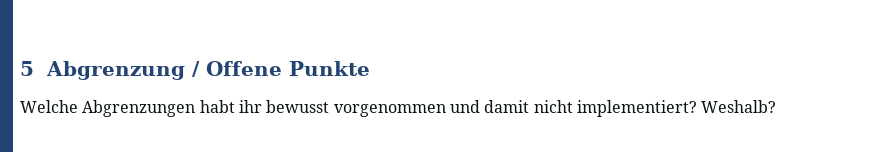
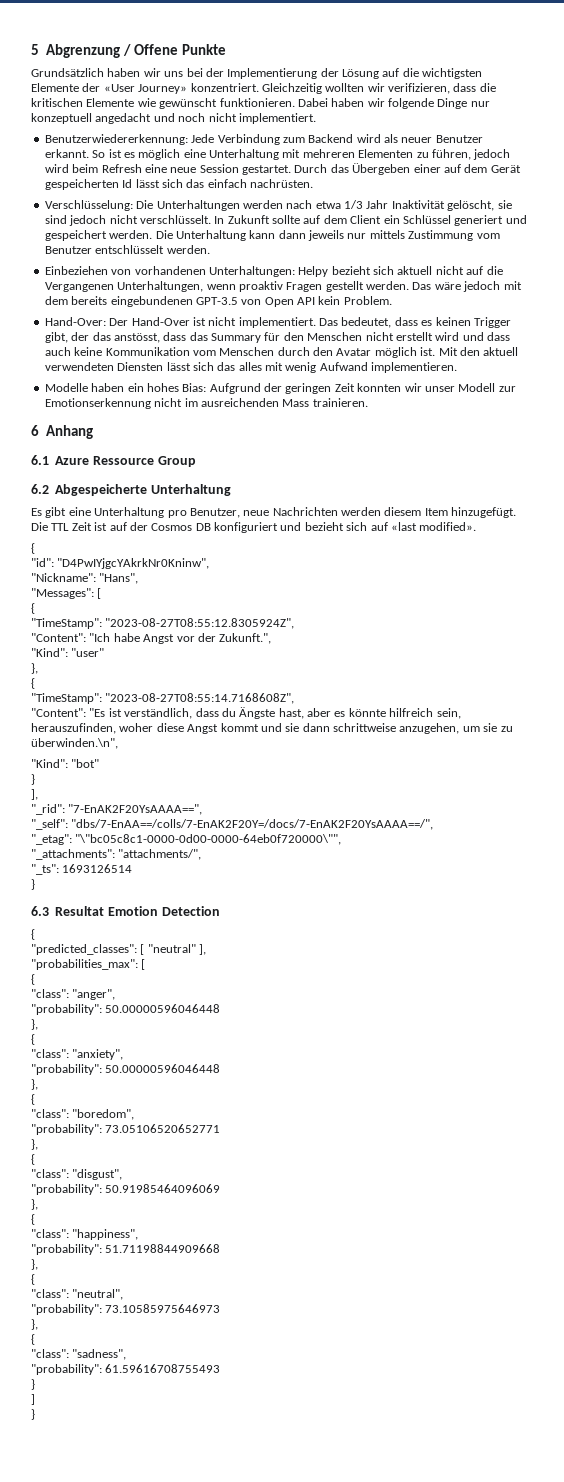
- Welche Abgrenzungen habt ihr bewusst vorgenommen und damit nicht implementiert? Weshalb?
+ Grundsätzlich haben wir uns bei der Implementierung der Lösung auf die wichtigsten Elemente der «User Journey» konzentriert. Gleichzeitig wollten wir verifizieren, dass die kritischen Elemente wie gewünscht funktionieren. Dabei haben wir folgende Dinge nur konzeptuell angedacht und noch nicht implementiert.
+ Benutzerwiedererkennung: Jede Verbindung zum Backend wird als neuer Benutzer erkannt. So ist es möglich eine Unterhaltung mit mehreren Elementen zu führen, jedoch wird beim Refresh eine neue Session gestartet. Durch das Übergeben einer auf dem Gerät gespeicherten Id lässt sich das einfach nachrüsten.
+ Verschlüsselung: Die Unterhaltungen werden nach etwa 1/3 Jahr Inaktivität gelöscht, sie sind jedoch nicht verschlüsselt. In Zukunft sollte auf dem Client ein Schlüssel generiert und gespeichert werden. Die Unterhaltung kann dann jeweils nur mittels Zustimmung vom Benutzer entschlüsselt werden.
+ Einbeziehen von vorhandenen Unterhaltungen: Helpy bezieht sich aktuell nicht auf die Vergangenen Unterhaltungen, wenn proaktiv Fragen gestellt werden. Das wäre jedoch mit dem bereits eingebundenen GPT-3.5 von Open API kein Problem.
+ Hand-Over: Der Hand-Over ist nicht implementiert. Das bedeutet, dass es keinen Trigger gibt, der das anstösst, dass das Summary für den Menschen nicht erstellt wird und dass auch keine Kommunikation vom Menschen durch den Avatar möglich ist. Mit den aktuell verwendeten Diensten lässt sich das alles mit wenig Aufwand implementieren.
+ Modelle haben ein hohes Bias: Aufgrund der geringen Zeit konnten wir unser Modell zur Emotionserkennung nicht im ausreichenden Mass trainieren.
+ 6 Anhang
+ 6.1 Azure Ressource Group
+ 6.2 Abgespeicherte Unterhaltung
+ Es gibt eine Unterhaltung pro Benutzer, neue Nachrichten werden diesem Item hinzugefügt. Die TTL Zeit ist auf der Cosmos DB konfiguriert und bezieht sich auf «last modified».
+ {
+ "id": "D4PwIYjgcYAkrkNr0Kninw",
+ "Nickname": "Hans",
+ "Messages": [
+ {
+ "TimeStamp": "2023-08-27T08:55:12.8305924Z",
+ "Content": "Ich habe Angst vor der Zukunft.",
+ "Kind": "user"
+ },
+ {
+ "TimeStamp": "2023-08-27T08:55:14.7168608Z",
+ "Content": "Es ist verständlich, dass du Ängste hast, aber es könnte hilfreich sein, herauszufinden, woher diese Angst kommt und sie dann schrittweise anzugehen, um sie zu überwinden.\n",
+ "Kind": "bot"
+ }
+ ],
+ "_rid": "7-EnAK2F20YsAAAA==",
+ "_self": "dbs/7-EnAA==/colls/7-EnAK2F20Y=/docs/7-EnAK2F20YsAAAA==/",
+ "_etag": "\"bc05c8c1-0000-0d00-0000-64eb0f720000\"",
+ "_attachments": "attachments/",
+ "_ts": 1693126514
+ }
+ 6.3 Resultat Emotion Detection
+ {
+ "predicted_classes": [ "neutral" ],
+ "probabilities_max": [
+ {
+ "class": "anger",
+ "probability": 50.00000596046448
+ },
+ {
+ "class": "anxiety",
+ "probability": 50.00000596046448
+ },
+ {
+ "class": "boredom",
+ "probability": 73.05106520652771
+ },
+ {
+ "class": "disgust",
+ "probability": 50.91985464096069
+ },
+ {
+ "class": "happiness",
+ "probability": 51.71198844909668
+ },
+ {
+ "class": "neutral",
+ "probability": 73.10585975646973
+ },
+ {
+ "class": "sadness",
+ "probability": 61.59616708755493
+ }
+ ]
+ }

